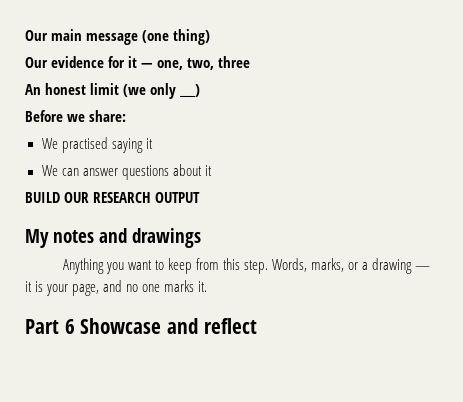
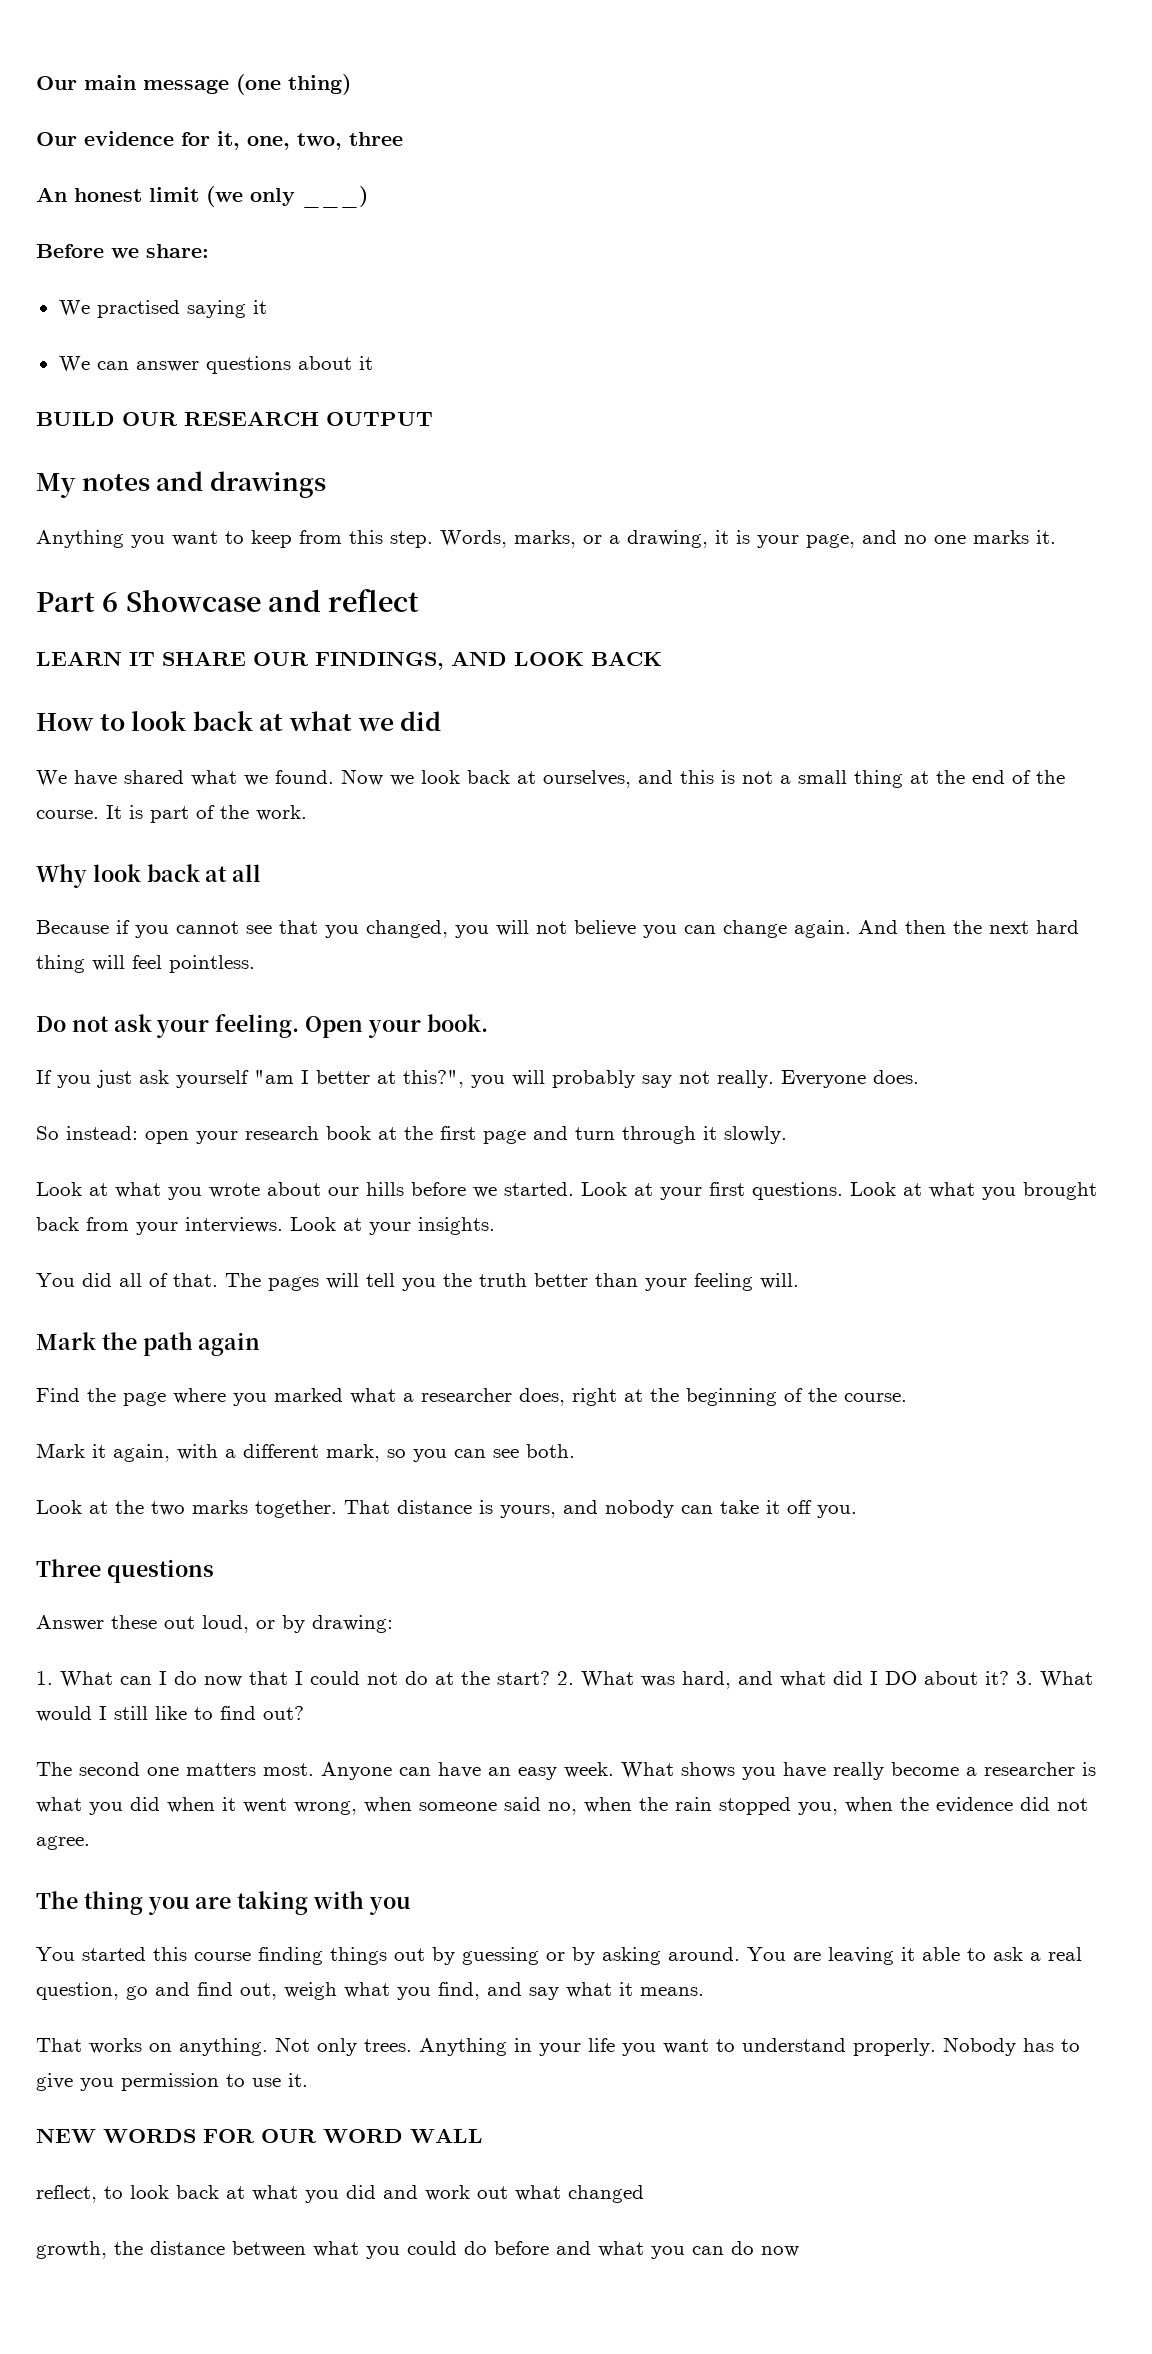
- Our evidence for it — one, two, three
+ Our evidence for it, one, two, three
- Words, marks, or a drawing — it is your page, and no one marks it.
+ Words, marks, or a drawing, it is your page, and no one marks it.
+ LEARN IT SHARE OUR FINDINGS, AND LOOK BACK
+ How to look back at what we did
+ We have shared what we found. Now we look back at ourselves, and this is not a small thing at the end of the course. It is part of the work.
+ Why look back at all
+ Because if you cannot see that you changed, you will not believe you can change again. And then the next hard thing will feel pointless.
+ Do not ask your feeling. Open your book.
+ If you just ask yourself "am I better at this?", you will probably say not really. Everyone does.
+ So instead: open your research book at the first page and turn through it slowly.
+ Look at what you wrote about our hills before we started. Look at your first questions. Look at what you brought back from your interviews. Look at your insights.
+ You did all of that. The pages will tell you the truth better than your feeling will.
+ Mark the path again
+ Find the page where you marked what a researcher does, right at the beginning of the course.
+ Mark it again, with a different mark, so you can see both.
+ Look at the two marks together. That distance is yours, and nobody can take it off you.
+ Three questions
+ Answer these out loud, or by drawing:
+ 1. What can I do now that I could not do at the start? 2. What was hard, and what did I DO about it? 3. What would I still like to find out?
+ The second one matters most. Anyone can have an easy week. What shows you have really become a researcher is what you did when it went wrong, when someone said no, when the rain stopped you, when the evidence did not agree.
+ The thing you are taking with you
+ You started this course finding things out by guessing or by asking around. You are leaving it able to ask a real question, go and find out, weigh what you find, and say what it means.
+ That works on anything. Not only trees. Anything in your life you want to understand properly. Nobody has to give you permission to use it.
+ NEW WORDS FOR OUR WORD WALL
+ reflect, to look back at what you did and work out what changed
+ growth, the distance between what you could do before and what you can do now

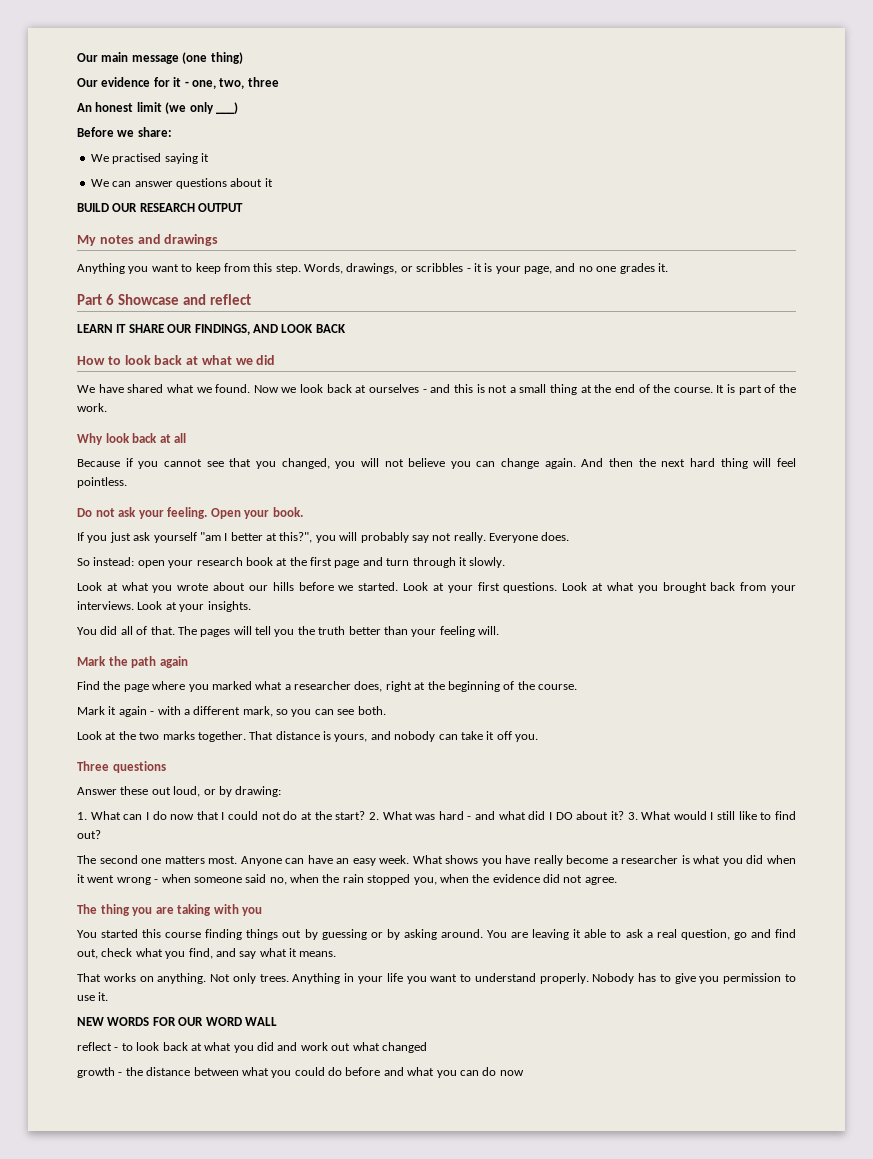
- Our evidence for it, one, two, three
+ Our evidence for it - one, two, three
- Words, marks, or a drawing, it is your page, and no one marks it.
+ Words, drawings, or scribbles - it is your page, and no one grades it.
- Now we look back at ourselves, and this is not a small thing at the end of the course.
+ Now we look back at ourselves - and this is not a small thing at the end of the course.
- Mark it again, with a different mark, so you can see both.
+ Mark it again - with a different mark, so you can see both.
- 2. What was hard, and what did I DO about it?
+ 2. What was hard - and what did I DO about it?
- What shows you have really become a researcher is what you did when it went wrong, when someone said no, when the rain stopped you, when the evidence did not agree.
+ What shows you have really become a researcher is what you did when it went wrong - when someone said no, when the rain stopped you, when the evidence did not agree.
- You are leaving it able to ask a real question, go and find out, weigh what you find, and say what it means.
+ You are leaving it able to ask a real question, go and find out, check what you find, and say what it means.
- reflect, to look back at what you did and work out what changed
+ reflect - to look back at what you did and work out what changed
- growth, the distance between what you could do before and what you can do now
+ growth - the distance between what you could do before and what you can do now

